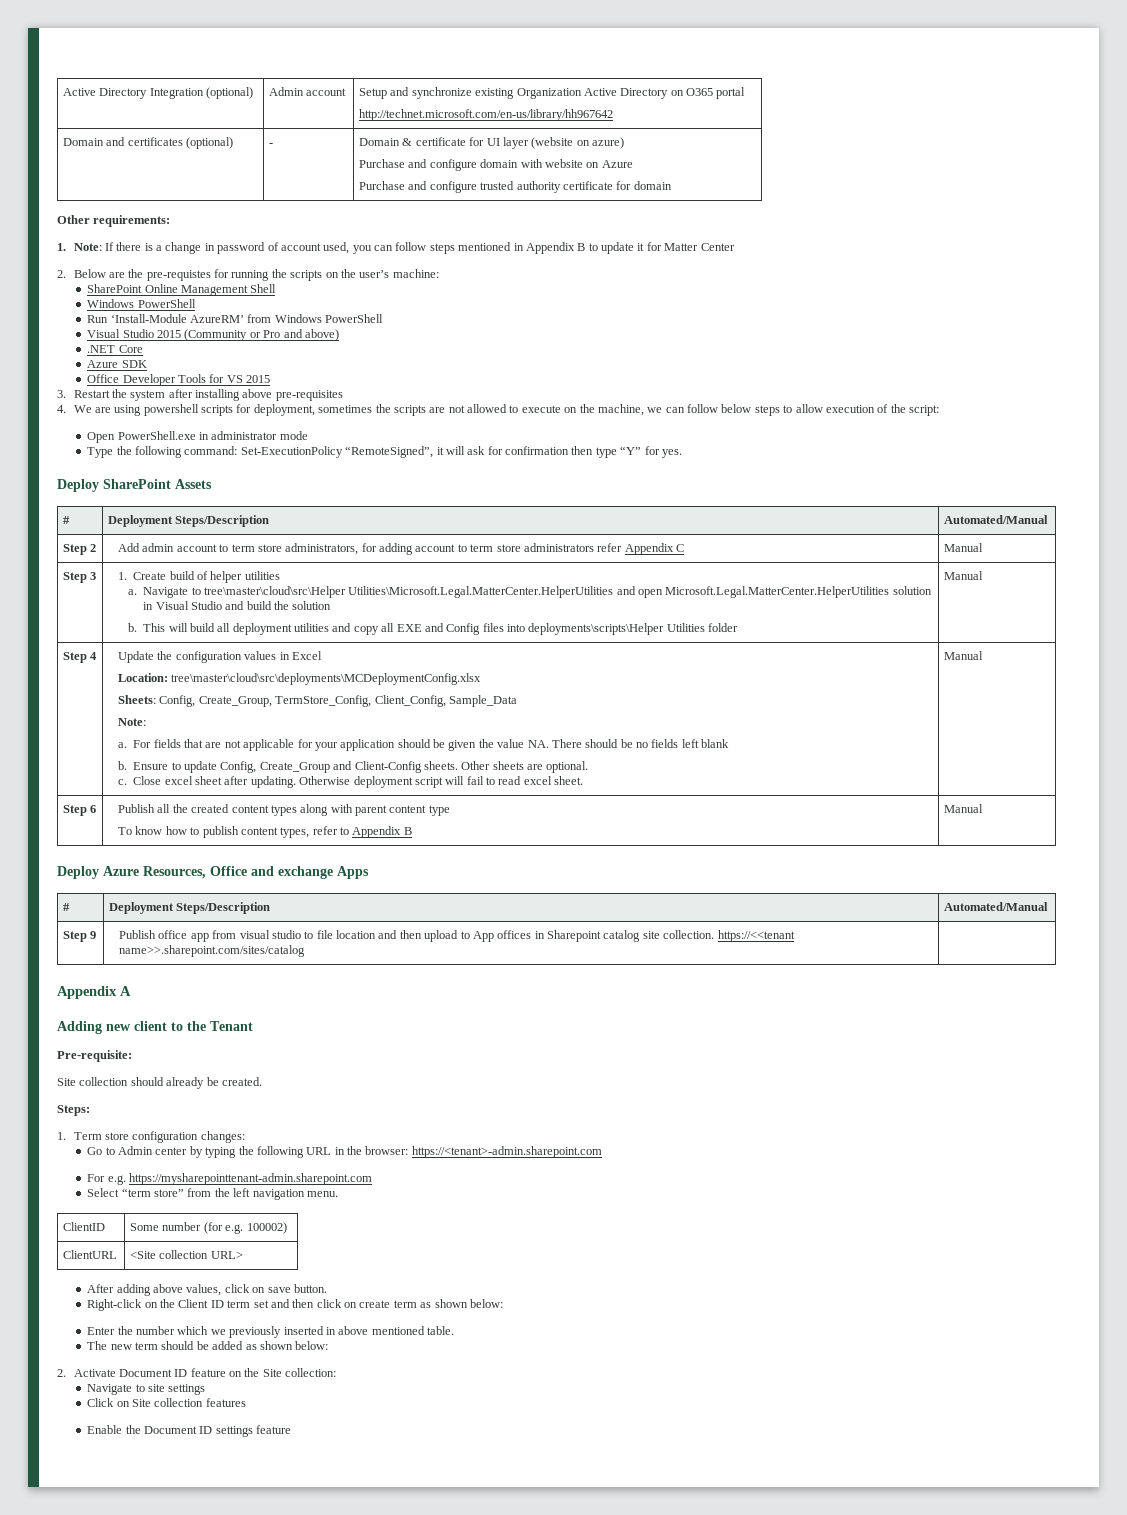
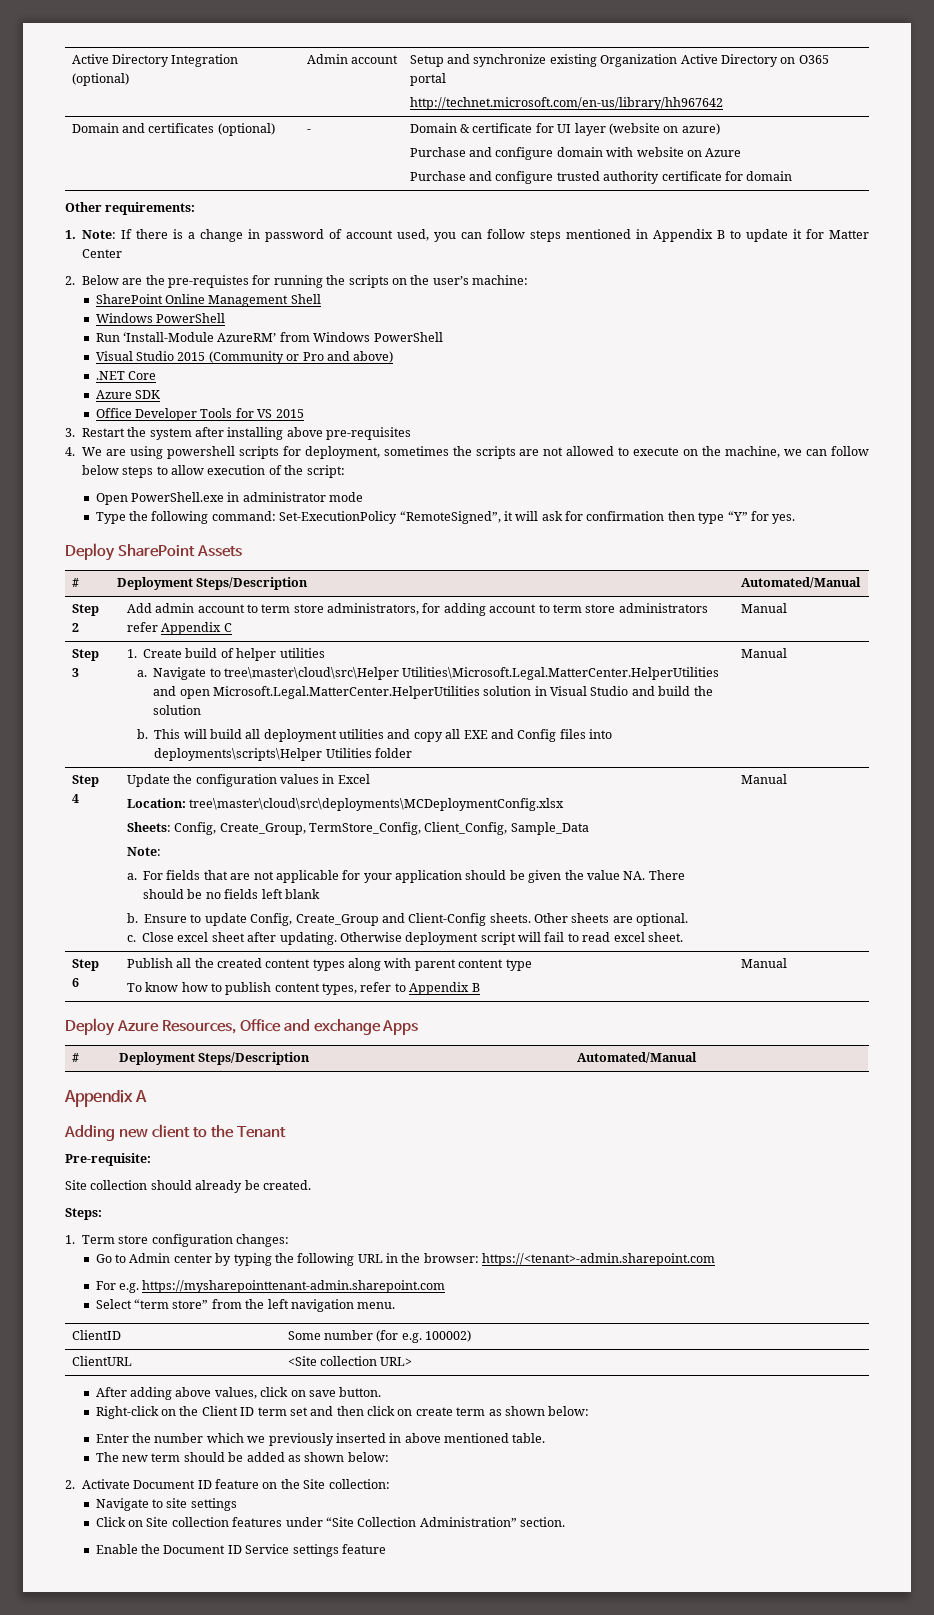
- Step 9 | Publish office app from visual studio to file location and then upload to App offices in Sharepoint catalog site collection. https://<<tenant name>>.sharepoint.com/sites/catalog |
- Click on Site collection features
+ Click on Site collection features under “Site Collection Administration” section.
- Enable the Document ID settings feature
+ Enable the Document ID Service settings feature

